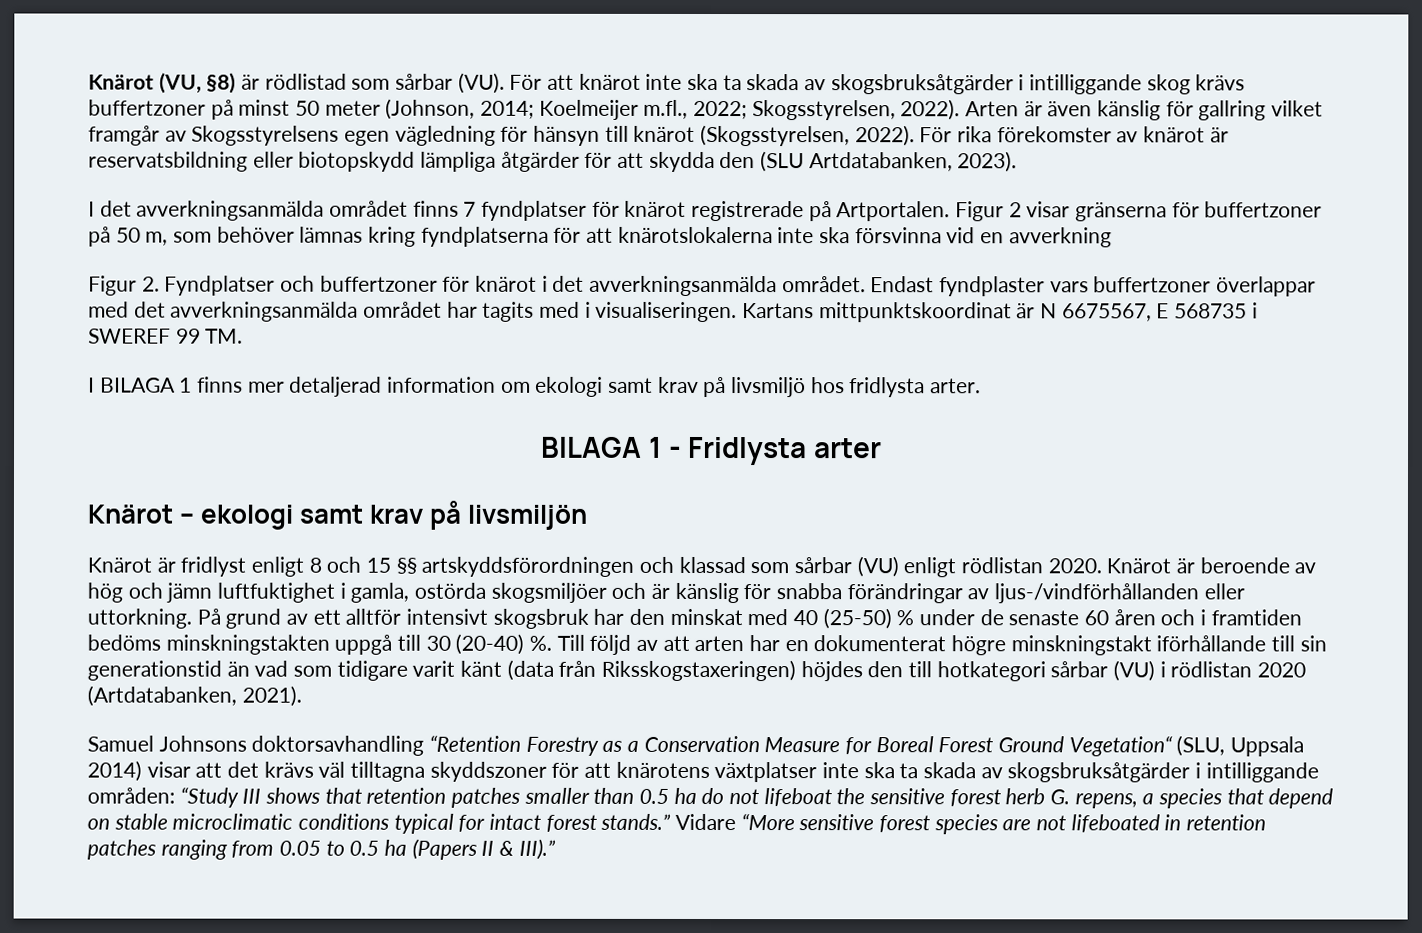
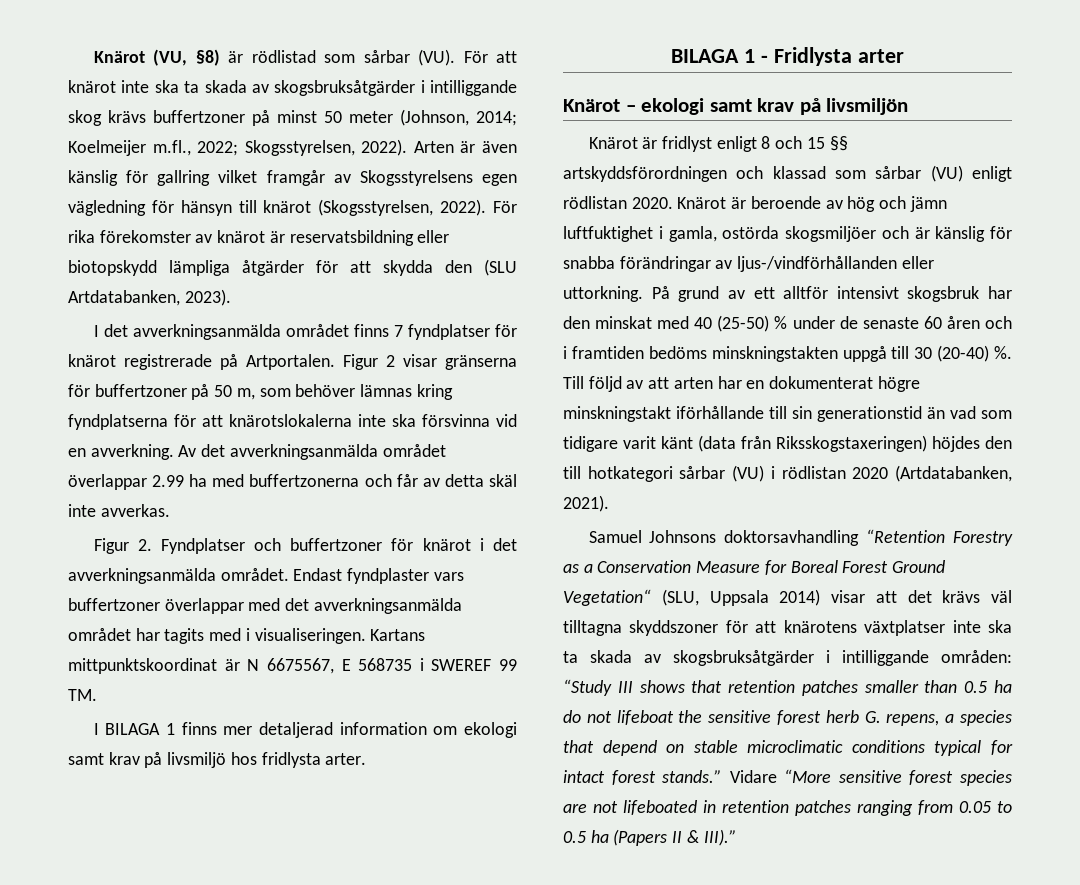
- Figur 2 visar gränserna för buffertzoner på 50 m, som behöver lämnas kring fyndplatserna för att knärotslokalerna inte ska försvinna vid en avverkning
+ Figur 2 visar gränserna för buffertzoner på 50 m, som behöver lämnas kring fyndplatserna för att knärotslokalerna inte ska försvinna vid en avverkning. Av det avverkningsanmälda området överlappar 2.99 ha med buffertzonerna och får av detta skäl inte avverkas.

